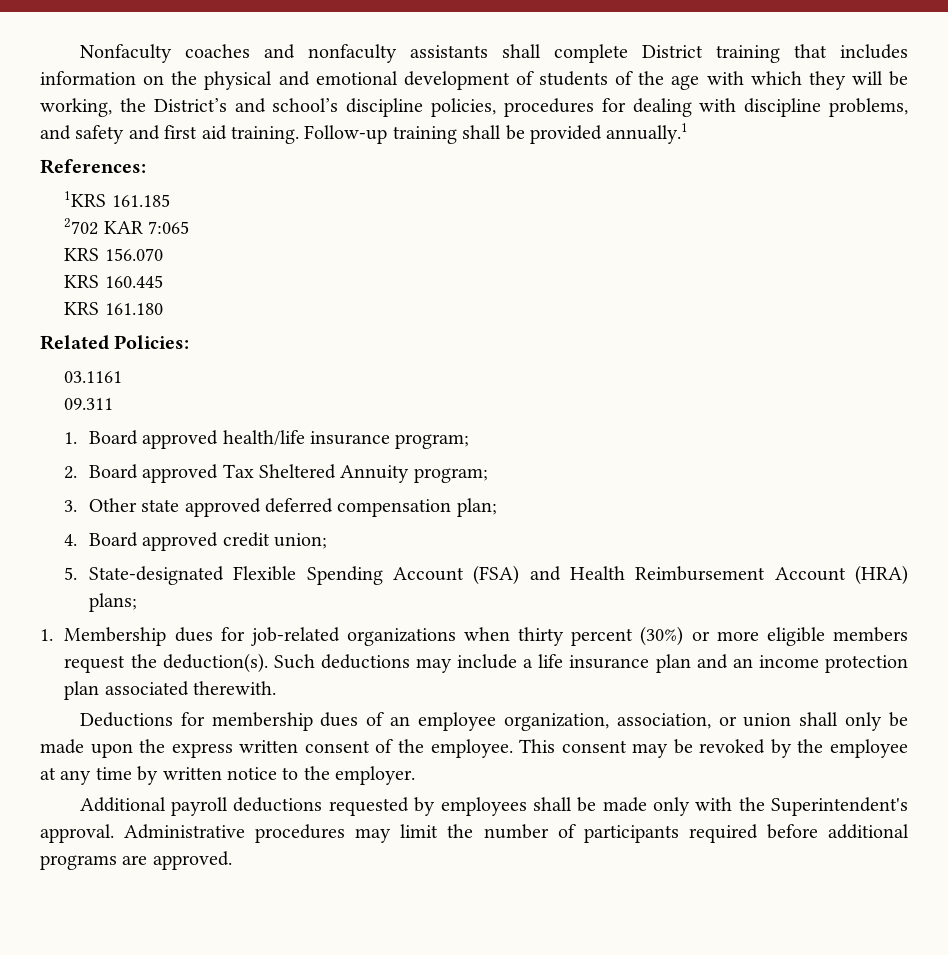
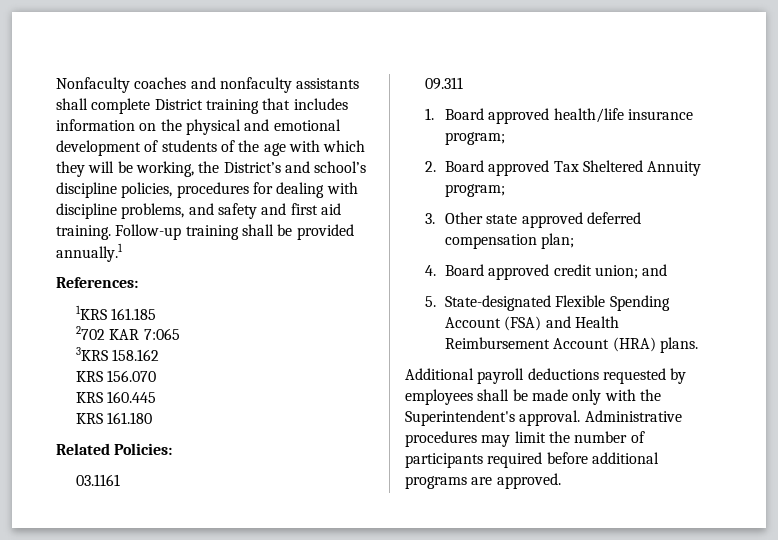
+ 3KRS 158.162
- 4. Board approved credit union;
+ 4. Board approved credit union; and
- 5. State-designated Flexible Spending Account (FSA) and Health Reimbursement Account (HRA) plans;
- 1. Membership dues for job-related organizations when thirty percent (30%) or more eligible members request the deduction(s). Such deductions may include a life insurance plan and an income protection plan associated therewith.
- Deductions for membership dues of an employee organization, association, or union shall only be made upon the express written consent of the employee. This consent may be revoked by the employee at any time by written notice to the employer.
+ 5. State-designated Flexible Spending Account (FSA) and Health Reimbursement Account (HRA) plans.

